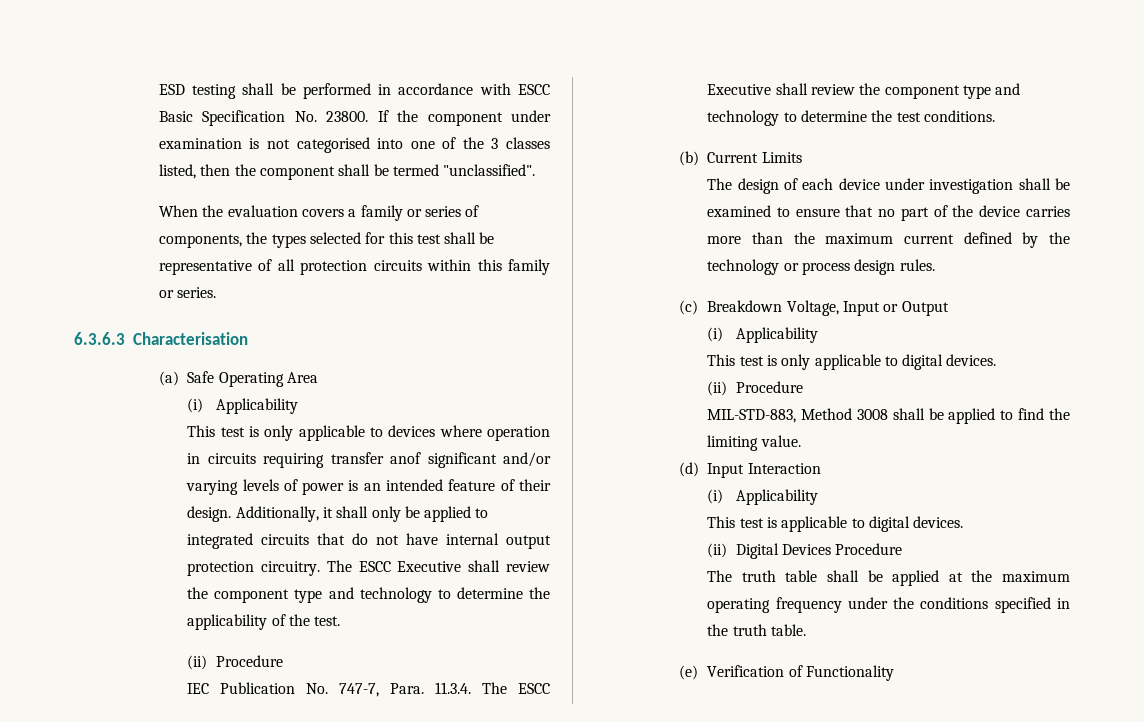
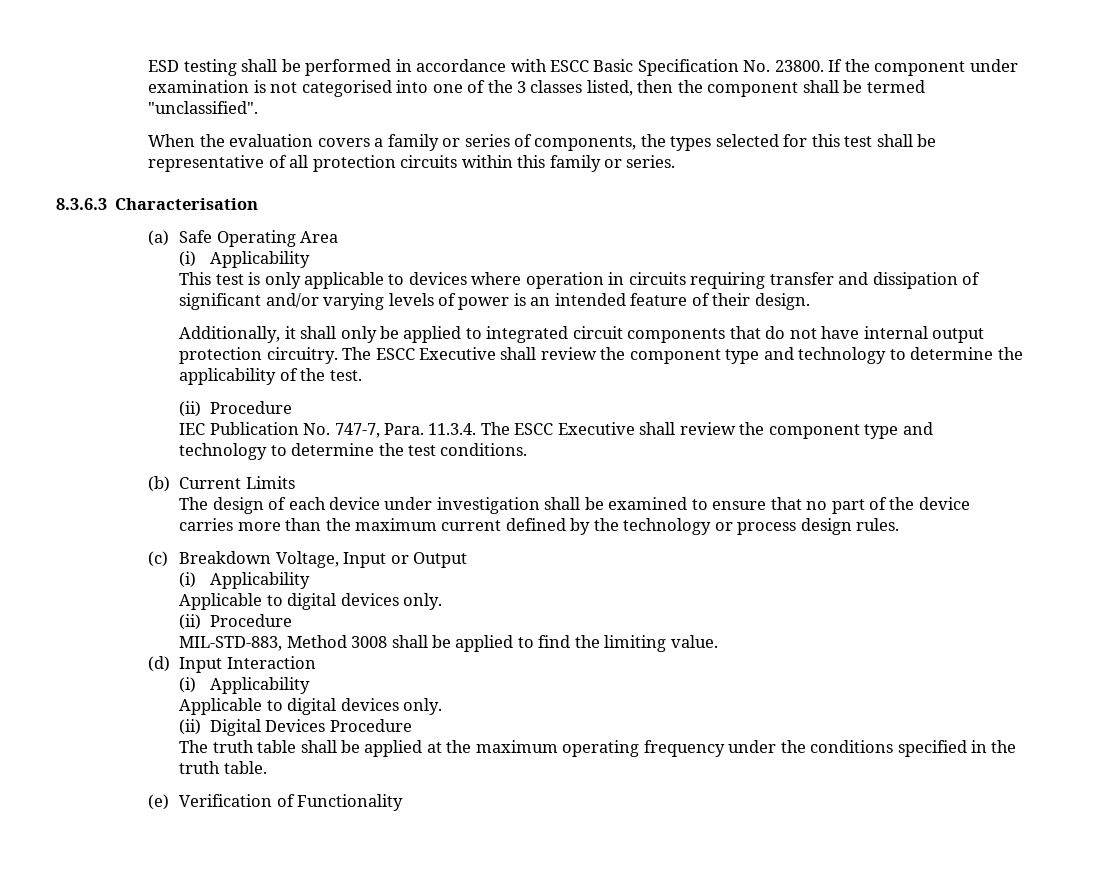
- 6.3.6.3 Characterisation
+ 8.3.6.3 Characterisation
- This test is only applicable to devices where operation in circuits requiring transfer anof significant and/or varying levels of power is an intended feature of their design. Additionally, it shall only be applied to integrated circuits that do not have internal output protection circuitry.
+ This test is only applicable to devices where operation in circuits requiring transfer and dissipation of significant and/or varying levels of power is an intended feature of their design.
+ Additionally, it shall only be applied to integrated circuit components that do not have internal output protection circuitry.
  (c) Breakdown Voltage, Input or Output
  (i) Applicability
- This test is only applicable to digital devices.
+ Applicable to digital devices only.
  (d) Input Interaction
  (i) Applicability
- This test is applicable to digital devices.
+ Applicable to digital devices only.

